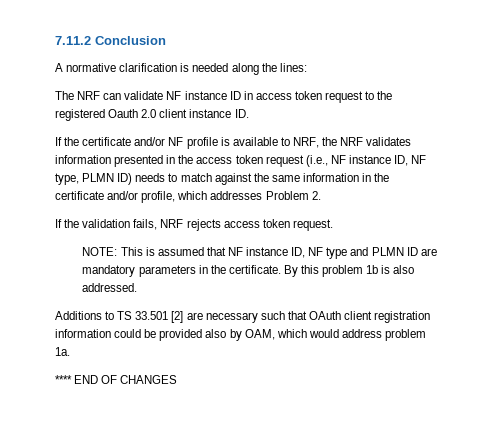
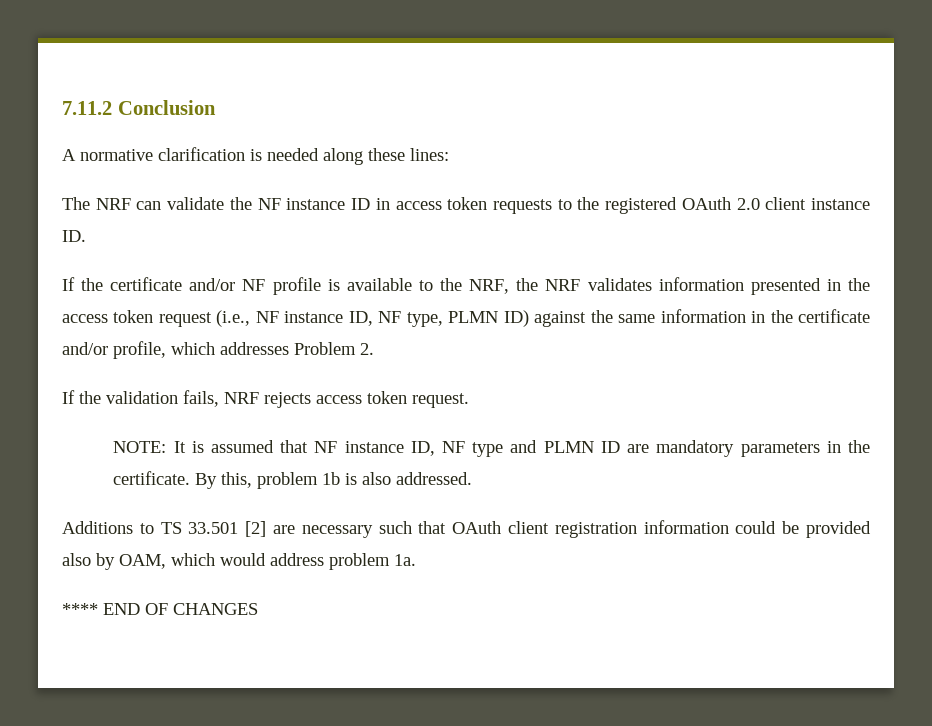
- A normative clarification is needed along the lines:
+ A normative clarification is needed along these lines:
- The NRF can validate NF instance ID in access token request to the registered Oauth 2.0 client instance ID.
+ The NRF can validate the NF instance ID in access token requests to the registered OAuth 2.0 client instance ID.
- If the certificate and/or NF profile is available to NRF, the NRF validates information presented in the access token request (i.e., NF instance ID, NF type, PLMN ID) needs to match against the same information in the certificate and/or profile, which addresses Problem 2.
+ If the certificate and/or NF profile is available to the NRF, the NRF validates information presented in the access token request (i.e., NF instance ID, NF type, PLMN ID) against the same information in the certificate and/or profile, which addresses Problem 2.
- NOTE: This is assumed that NF instance ID, NF type and PLMN ID are mandatory parameters in the certificate.
+ NOTE: It is assumed that NF instance ID, NF type and PLMN ID are mandatory parameters in the certificate.
- By this problem 1b is also addressed.
+ By this, problem 1b is also addressed.

